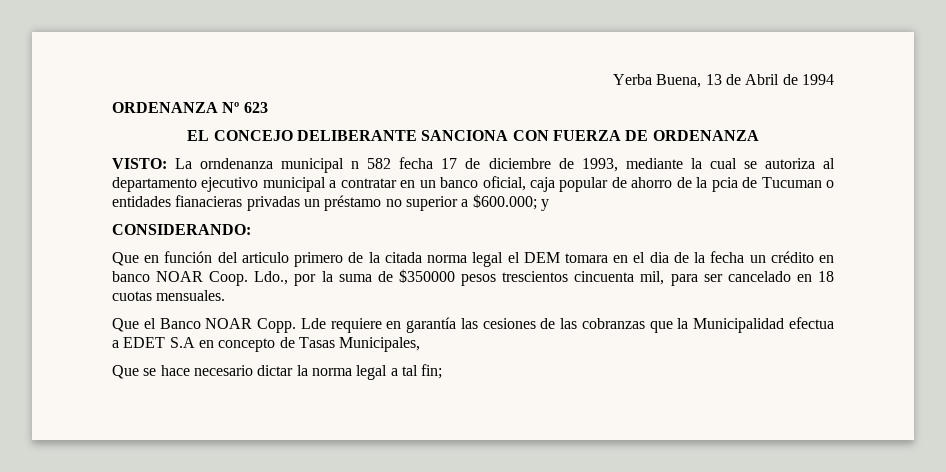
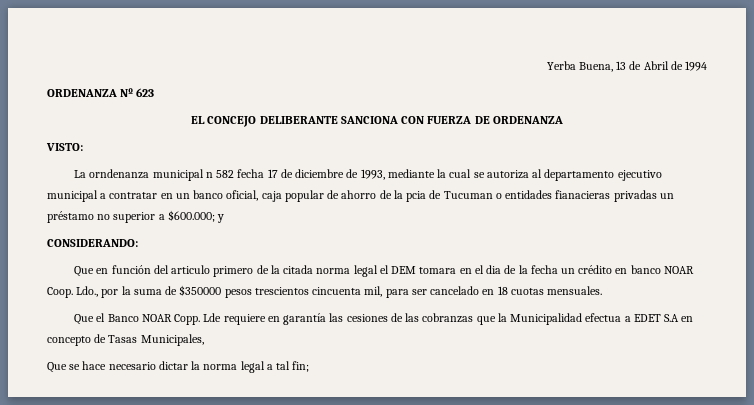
- VISTO: La orndenanza municipal n 582 fecha 17 de diciembre de 1993, mediante la cual se autoriza al departamento ejecutivo municipal a contratar en un banco oficial, caja popular de ahorro de la pcia de Tucuman o entidades fianacieras privadas un préstamo no superior a $600.000; y
+ VISTO:
+ La orndenanza municipal n 582 fecha 17 de diciembre de 1993, mediante la cual se autoriza al departamento ejecutivo municipal a contratar en un banco oficial, caja popular de ahorro de la pcia de Tucuman o entidades fianacieras privadas un préstamo no superior a $600.000; y

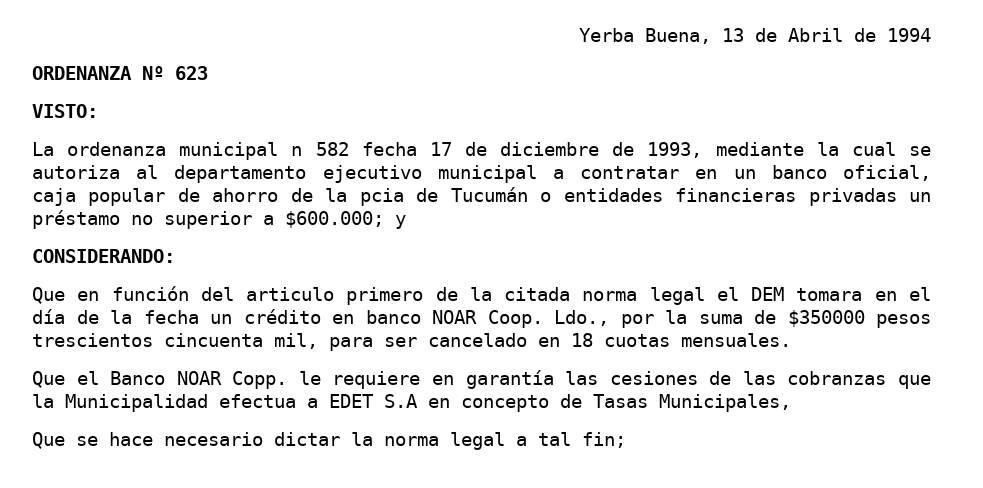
- EL CONCEJO DELIBERANTE SANCIONA CON FUERZA DE ORDENANZA
- La orndenanza municipal n 582 fecha 17 de diciembre de 1993, mediante la cual se autoriza al departamento ejecutivo municipal a contratar en un banco oficial, caja popular de ahorro de la pcia de Tucuman o entidades fianacieras privadas un préstamo no superior a $600.000; y
+ La ordenanza municipal n 582 fecha 17 de diciembre de 1993, mediante la cual se autoriza al departamento ejecutivo municipal a contratar en un banco oficial, caja popular de ahorro de la pcia de Tucumán o entidades financieras privadas un préstamo no superior a $600.000; y
- Que en función del articulo primero de la citada norma legal el DEM tomara en el dia de la fecha un crédito en banco NOAR Coop.
+ Que en función del articulo primero de la citada norma legal el DEM tomara en el día de la fecha un crédito en banco NOAR Coop.
- Que el Banco NOAR Copp. Lde requiere en garantía las cesiones de las cobranzas que la Municipalidad efectua a EDET S.A en concepto de Tasas Municipales,
+ Que el Banco NOAR Copp. le requiere en garantía las cesiones de las cobranzas que la Municipalidad efectua a EDET S.A en concepto de Tasas Municipales,

